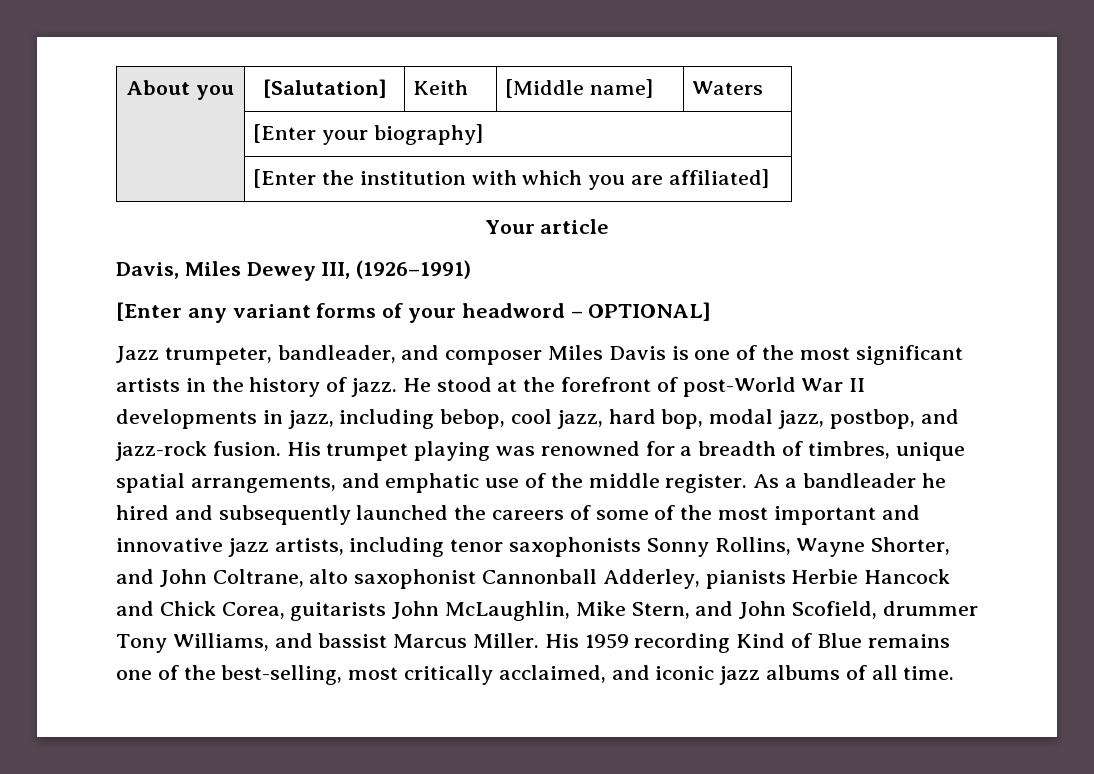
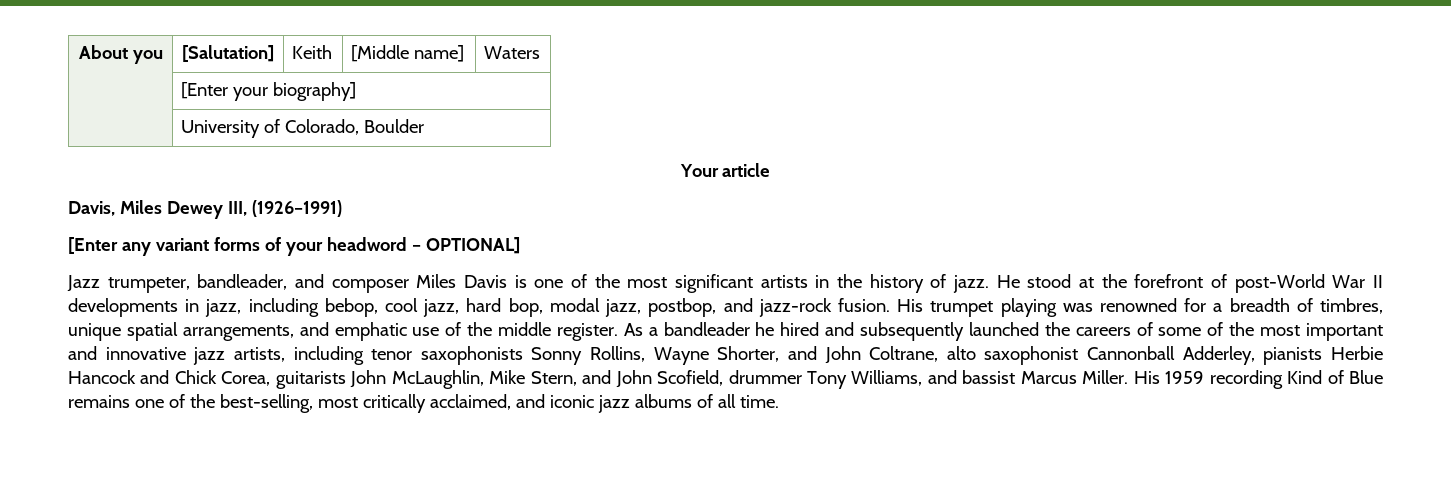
- | [Enter the institution with which you are affiliated]
+ | University of Colorado, Boulder

